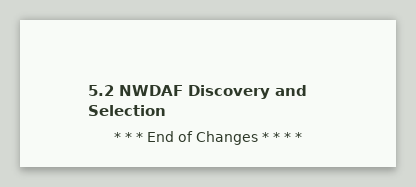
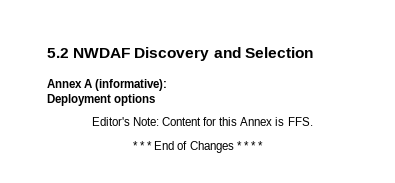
+ Annex A (informative):
+ Deployment options
+ Editor's Note: Content for this Annex is FFS.

